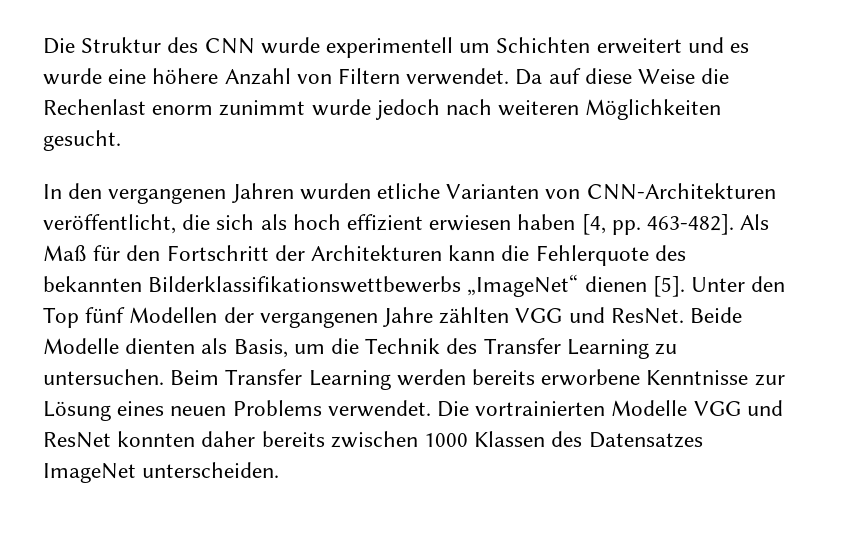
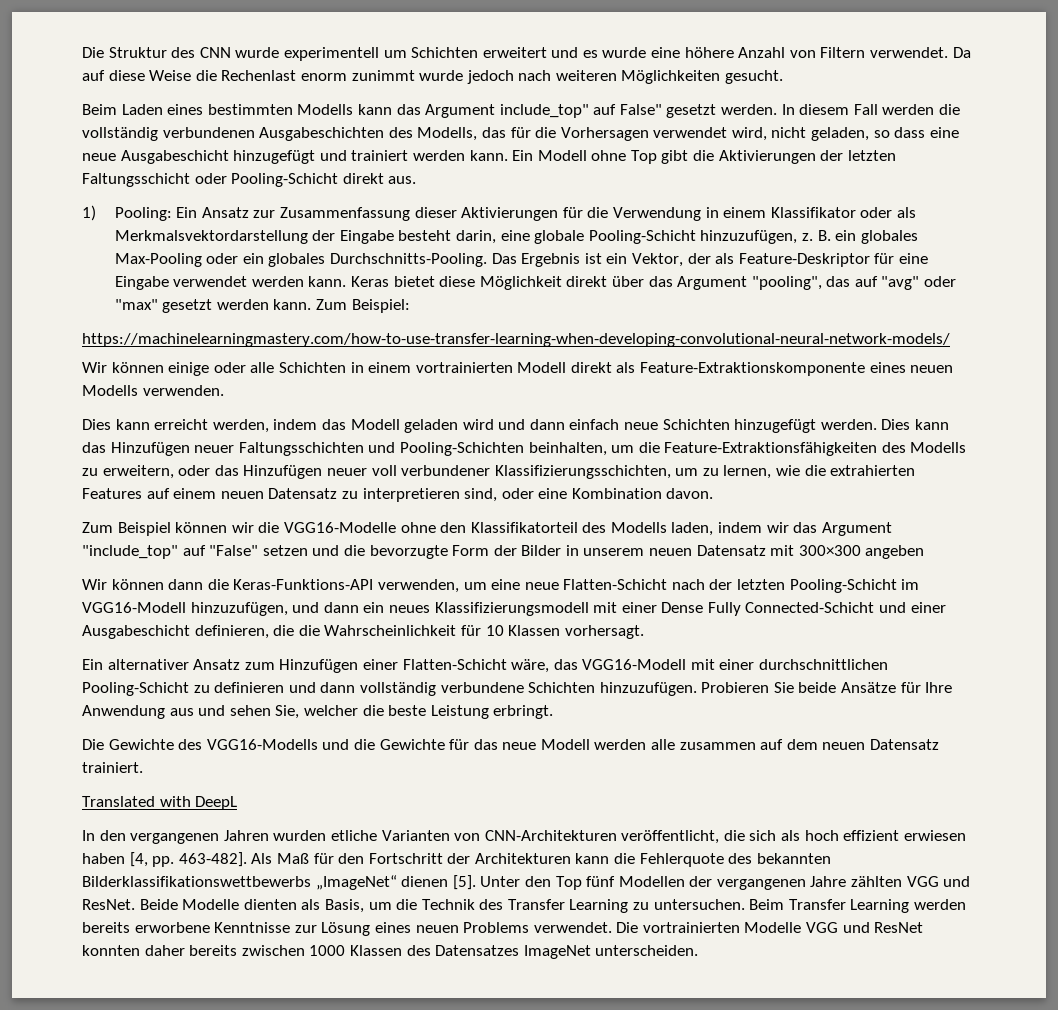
+ Beim Laden eines bestimmten Modells kann das Argument include_top" auf False" gesetzt werden. In diesem Fall werden die vollständig verbundenen Ausgabeschichten des Modells, das für die Vorhersagen verwendet wird, nicht geladen, so dass eine neue Ausgabeschicht hinzugefügt und trainiert werden kann. Ein Modell ohne Top gibt die Aktivierungen der letzten Faltungsschicht oder Pooling-Schicht direkt aus.
+ 1) Pooling: Ein Ansatz zur Zusammenfassung dieser Aktivierungen für die Verwendung in einem Klassifikator oder als Merkmalsvektordarstellung der Eingabe besteht darin, eine globale Pooling-Schicht hinzuzufügen, z. B. ein globales Max-Pooling oder ein globales Durchschnitts-Pooling. Das Ergebnis ist ein Vektor, der als Feature-Deskriptor für eine Eingabe verwendet werden kann. Keras bietet diese Möglichkeit direkt über das Argument "pooling", das auf "avg" oder "max" gesetzt werden kann. Zum Beispiel:
+ https://machinelearningmastery.com/how-to-use-transfer-learning-when-developing-convolutional-neural-network-models/
+ Wir können einige oder alle Schichten in einem vortrainierten Modell direkt als Feature-Extraktionskomponente eines neuen Modells verwenden.
+ Dies kann erreicht werden, indem das Modell geladen wird und dann einfach neue Schichten hinzugefügt werden. Dies kann das Hinzufügen neuer Faltungsschichten und Pooling-Schichten beinhalten, um die Feature-Extraktionsfähigkeiten des Modells zu erweitern, oder das Hinzufügen neuer voll verbundener Klassifizierungsschichten, um zu lernen, wie die extrahierten Features auf einem neuen Datensatz zu interpretieren sind, oder eine Kombination davon.
+ Zum Beispiel können wir die VGG16-Modelle ohne den Klassifikatorteil des Modells laden, indem wir das Argument "include_top" auf "False" setzen und die bevorzugte Form der Bilder in unserem neuen Datensatz mit 300×300 angeben
+ Wir können dann die Keras-Funktions-API verwenden, um eine neue Flatten-Schicht nach der letzten Pooling-Schicht im VGG16-Modell hinzuzufügen, und dann ein neues Klassifizierungsmodell mit einer Dense Fully Connected-Schicht und einer Ausgabeschicht definieren, die die Wahrscheinlichkeit für 10 Klassen vorhersagt.
+ Ein alternativer Ansatz zum Hinzufügen einer Flatten-Schicht wäre, das VGG16-Modell mit einer durchschnittlichen Pooling-Schicht zu definieren und dann vollständig verbundene Schichten hinzuzufügen. Probieren Sie beide Ansätze für Ihre Anwendung aus und sehen Sie, welcher die beste Leistung erbringt.
+ Die Gewichte des VGG16-Modells und die Gewichte für das neue Modell werden alle zusammen auf dem neuen Datensatz trainiert.
+ Translated with DeepL

